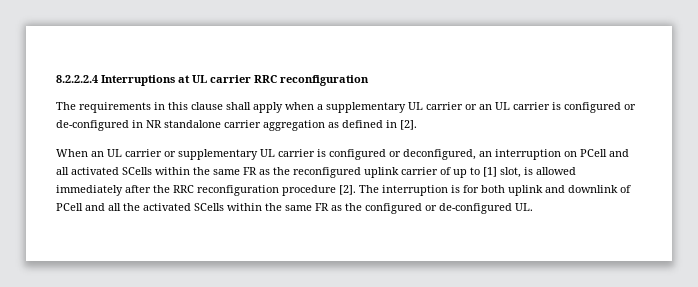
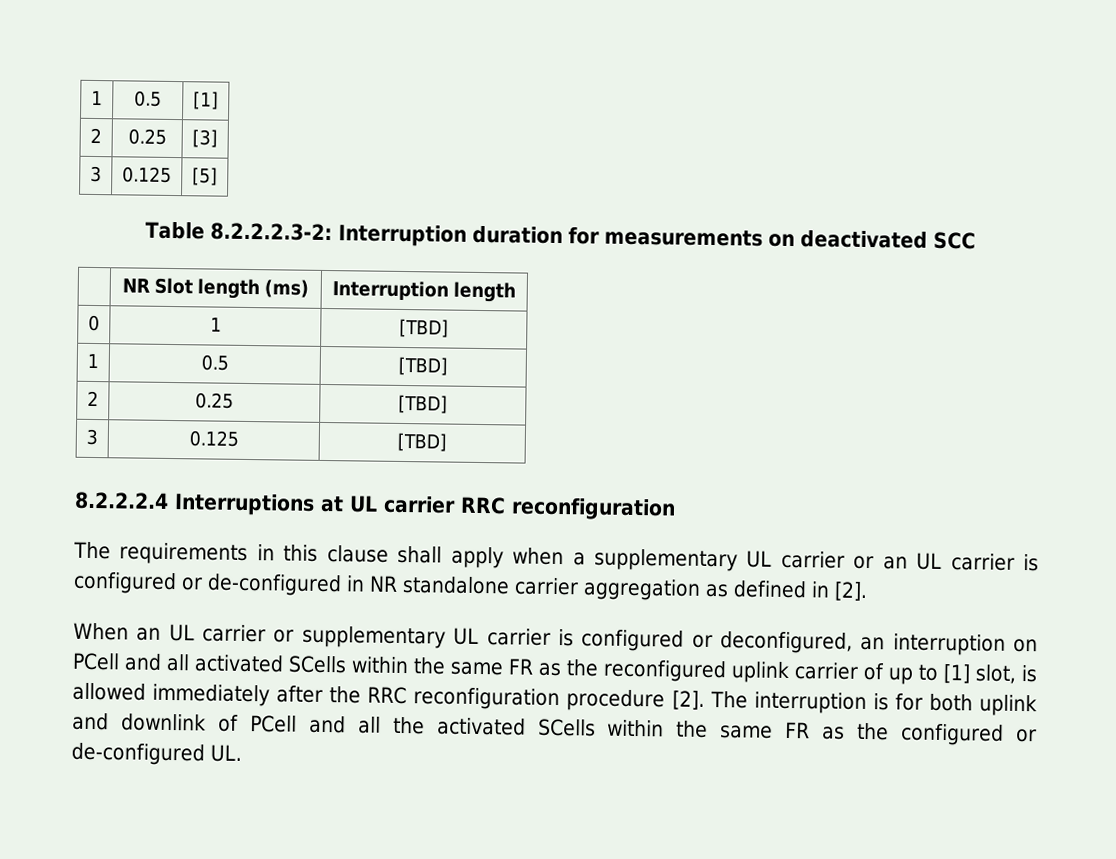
+ 1 | 0.5 | [1]
+ 2 | 0.25 | [3]
+ 3 | 0.125 | [5]
+ Table 8.2.2.2.3-2: Interruption duration for measurements on deactivated SCC
+ | NR Slot length (ms) | Interruption length
+ 0 | 1 | [TBD]
+ 1 | 0.5 | [TBD]
+ 2 | 0.25 | [TBD]
+ 3 | 0.125 | [TBD]

